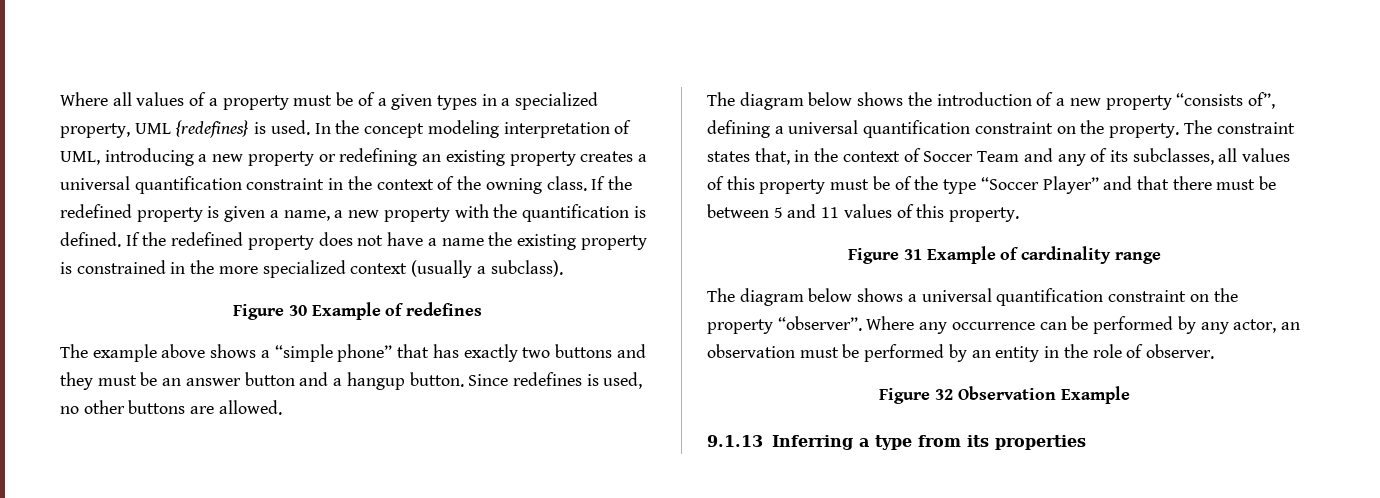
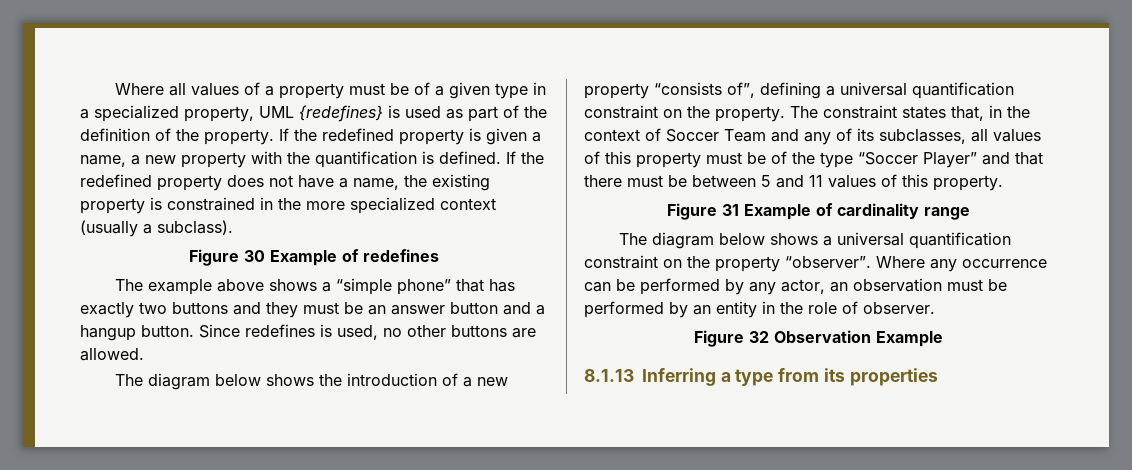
- Where all values of a property must be of a given types in a specialized property, UML {redefines} is used. In the concept modeling interpretation of UML, introducing a new property or redefining an existing property creates a universal quantification constraint in the context of the owning class.
+ Where all values of a property must be of a given type in a specialized property, UML {redefines} is used as part of the definition of the property.
- If the redefined property does not have a name the existing property is constrained in the more specialized context (usually a subclass).
+ If the redefined property does not have a name, the existing property is constrained in the more specialized context (usually a subclass).
- 9.1.13 Inferring a type from its properties
+ 8.1.13 Inferring a type from its properties

